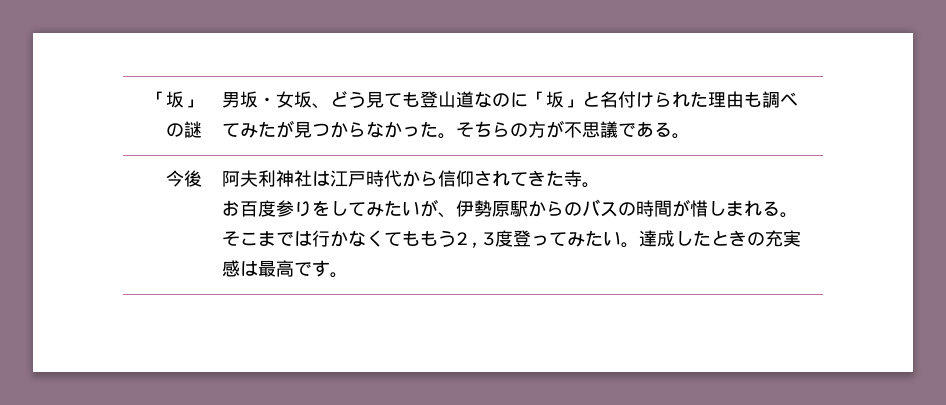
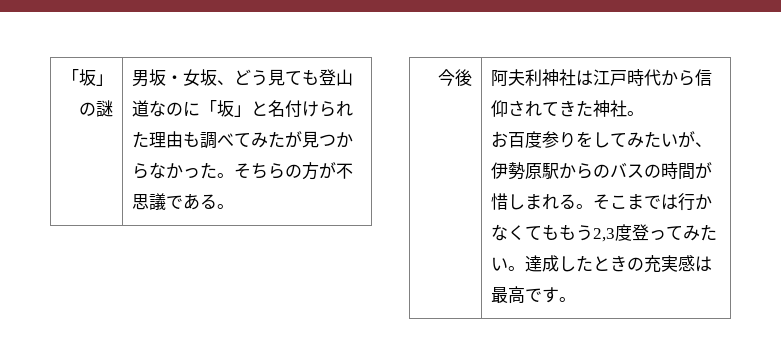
- 阿夫利神社は江戸時代から信仰されてきた寺。
+ 阿夫利神社は江戸時代から信仰されてきた神社。

